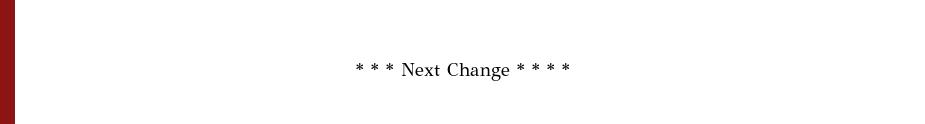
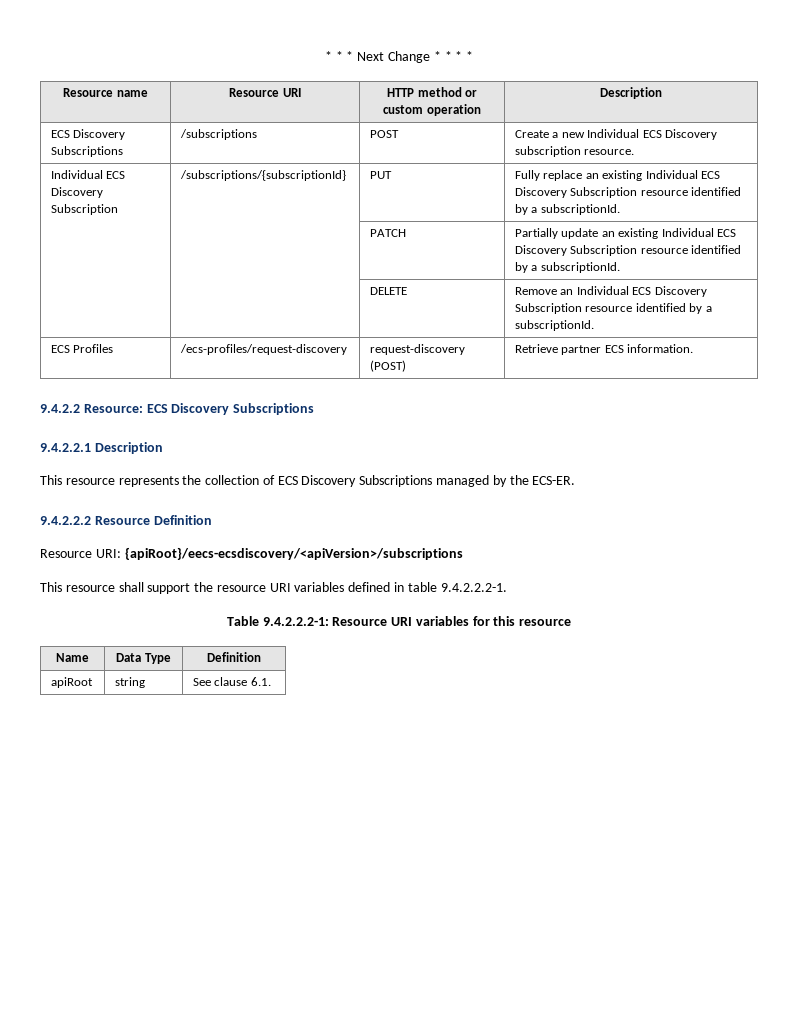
+ Resource name | Resource URI | HTTP method or custom operation | Description
+ ECS Discovery Subscriptions | /subscriptions | POST | Create a new Individual ECS Discovery subscription resource.
+ Individual ECS Discovery Subscription | /subscriptions/{subscriptionId} | PUT | Fully replace an existing Individual ECS Discovery Subscription resource identified by a subscriptionId.
+ | | PATCH | Partially update an existing Individual ECS Discovery Subscription resource identified by a subscriptionId.
+ | | DELETE | Remove an Individual ECS Discovery Subscription resource identified by a subscriptionId.
+ ECS Profiles | /ecs-profiles/request-discovery | request-discovery (POST) | Retrieve partner ECS information.
+ 9.4.2.2 Resource: ECS Discovery Subscriptions
+ 9.4.2.2.1 Description
+ This resource represents the collection of ECS Discovery Subscriptions managed by the ECS-ER.
+ 9.4.2.2.2 Resource Definition
+ Resource URI: {apiRoot}/eecs-ecsdiscovery/<apiVersion>/subscriptions
+ This resource shall support the resource URI variables defined in table 9.4.2.2.2-1.
+ Table 9.4.2.2.2-1: Resource URI variables for this resource
+ Name | Data Type | Definition
+ apiRoot | string | See clause 6.1.

